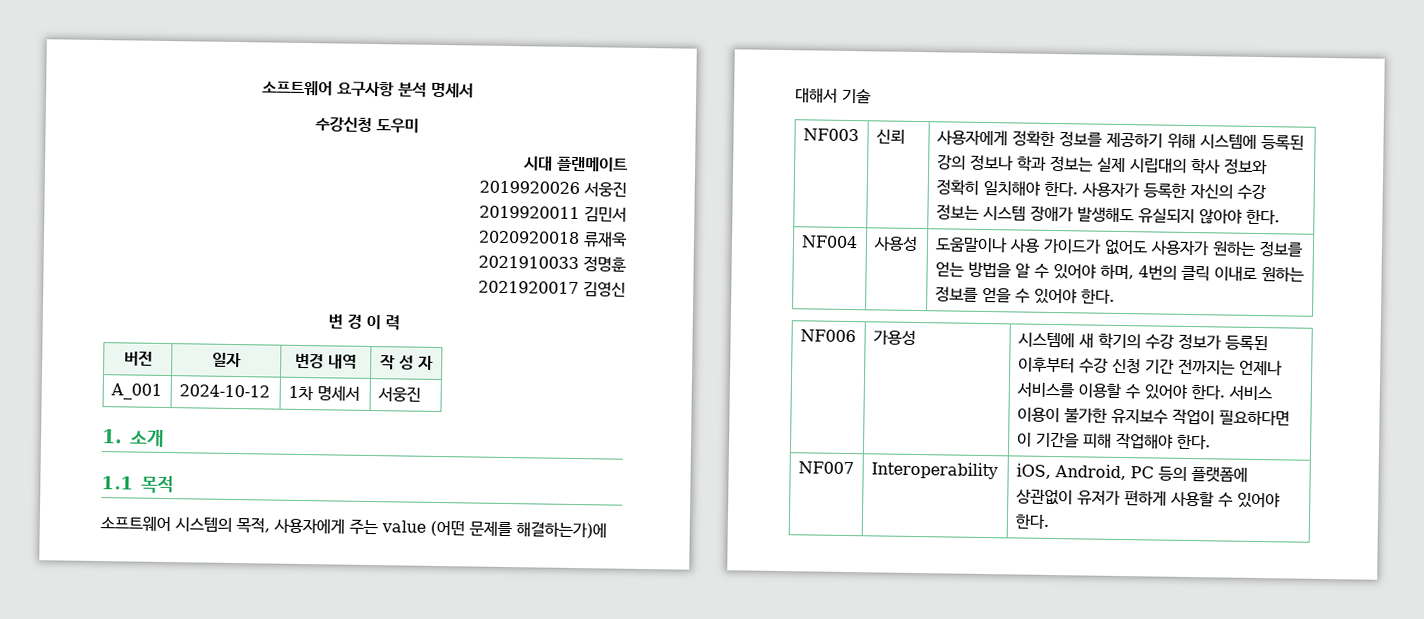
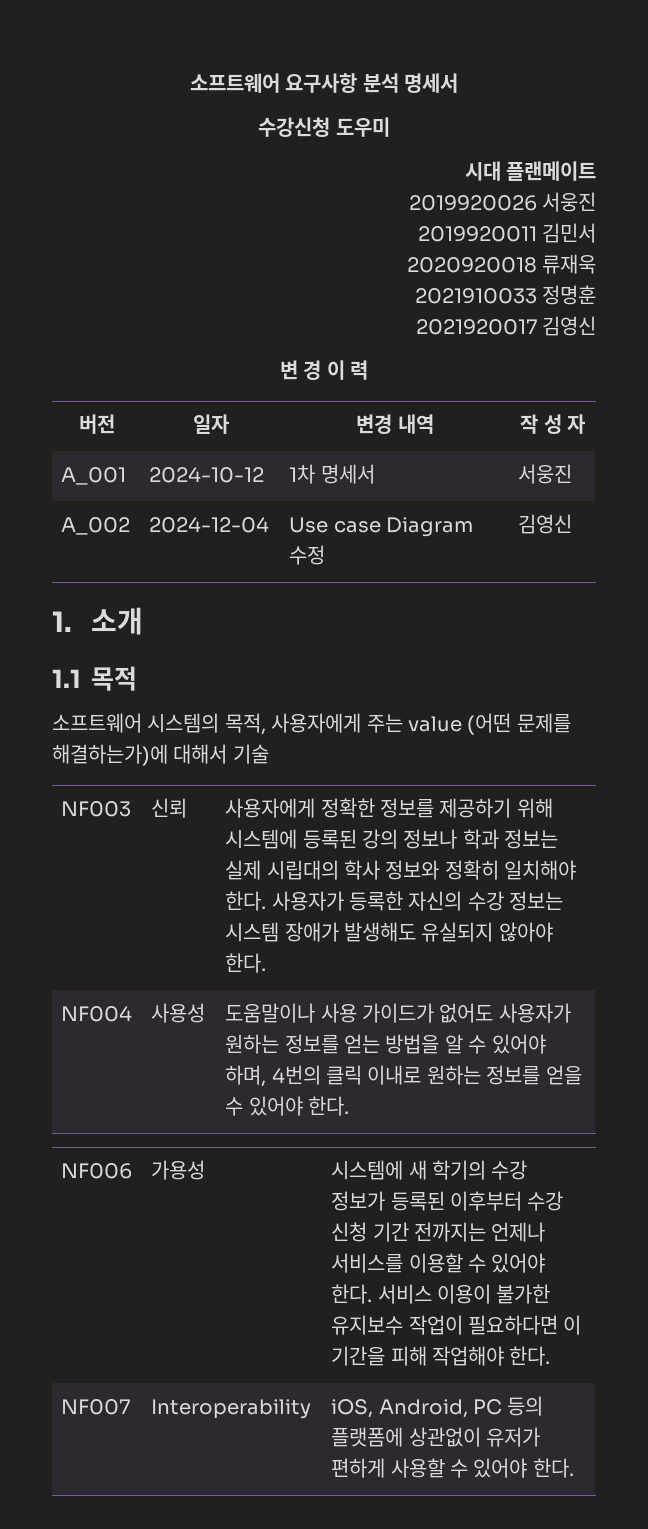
+ A_002 | 2024-12-04 | Use case Diagram 수정 | 김영신

